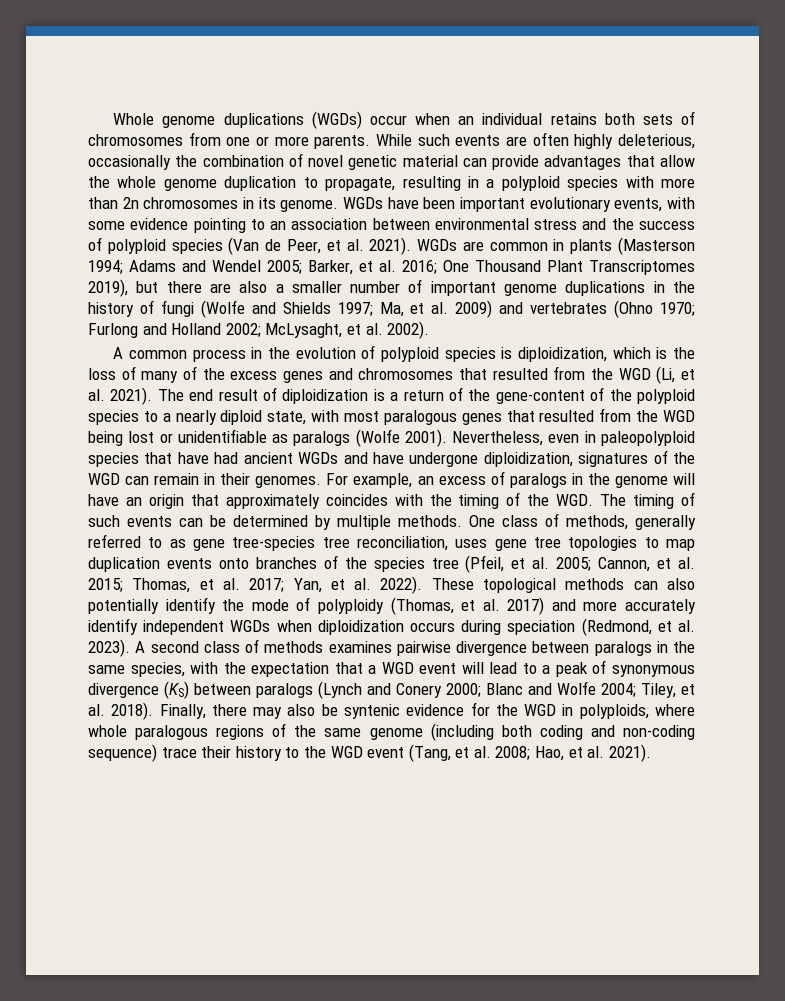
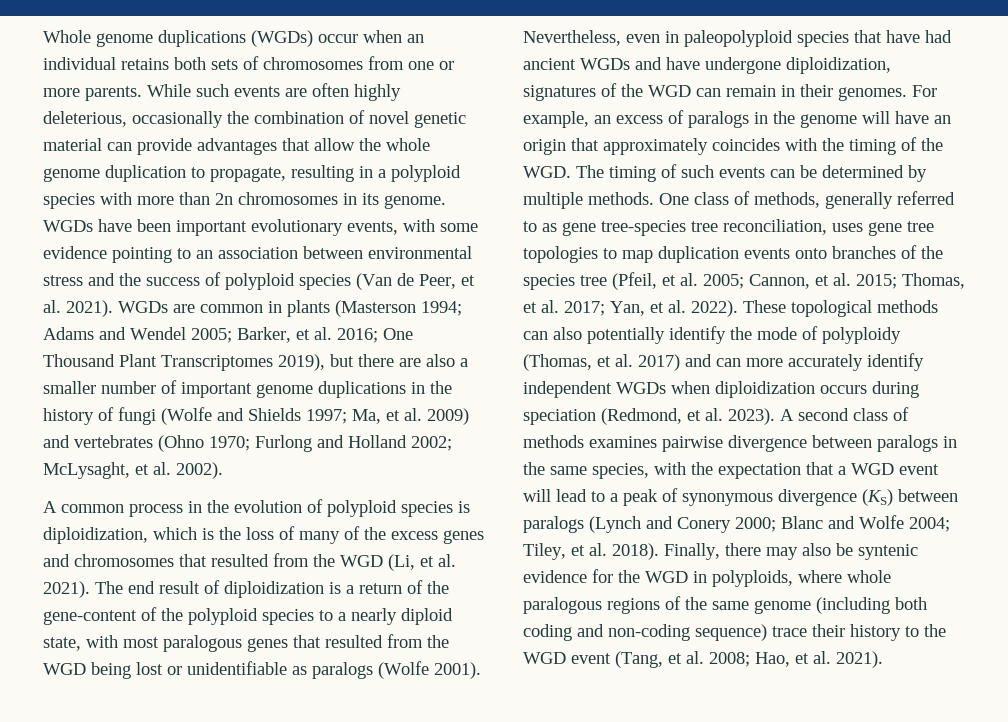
- These topological methods can also potentially identify the mode of polyploidy (Thomas, et al. 2017) and more accurately identify independent WGDs when diploidization occurs during speciation (Redmond, et al. 2023).
+ These topological methods can also potentially identify the mode of polyploidy (Thomas, et al. 2017) and can more accurately identify independent WGDs when diploidization occurs during speciation (Redmond, et al. 2023).

